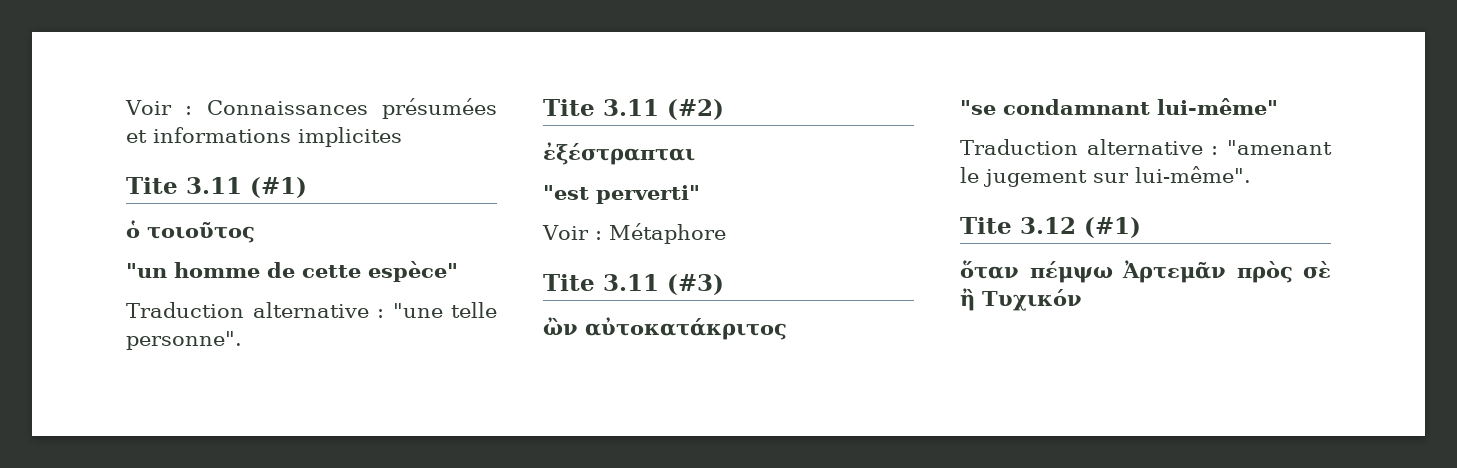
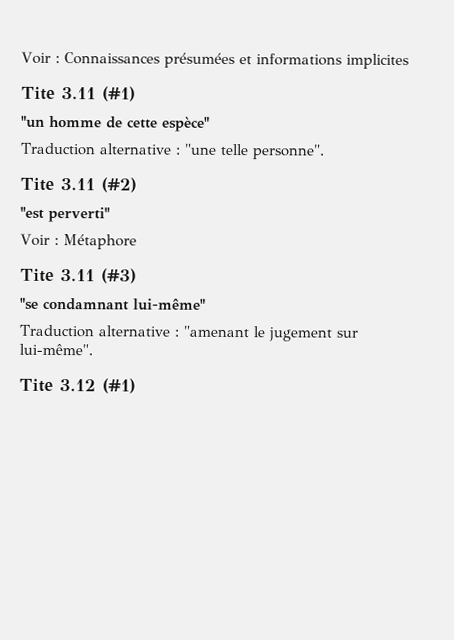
- ὁ τοιοῦτος
- ἐξέστραπται
- ὢν αὐτοκατάκριτος
- ὅταν πέμψω Ἀρτεμᾶν πρὸς σὲ ἢ Τυχικόν

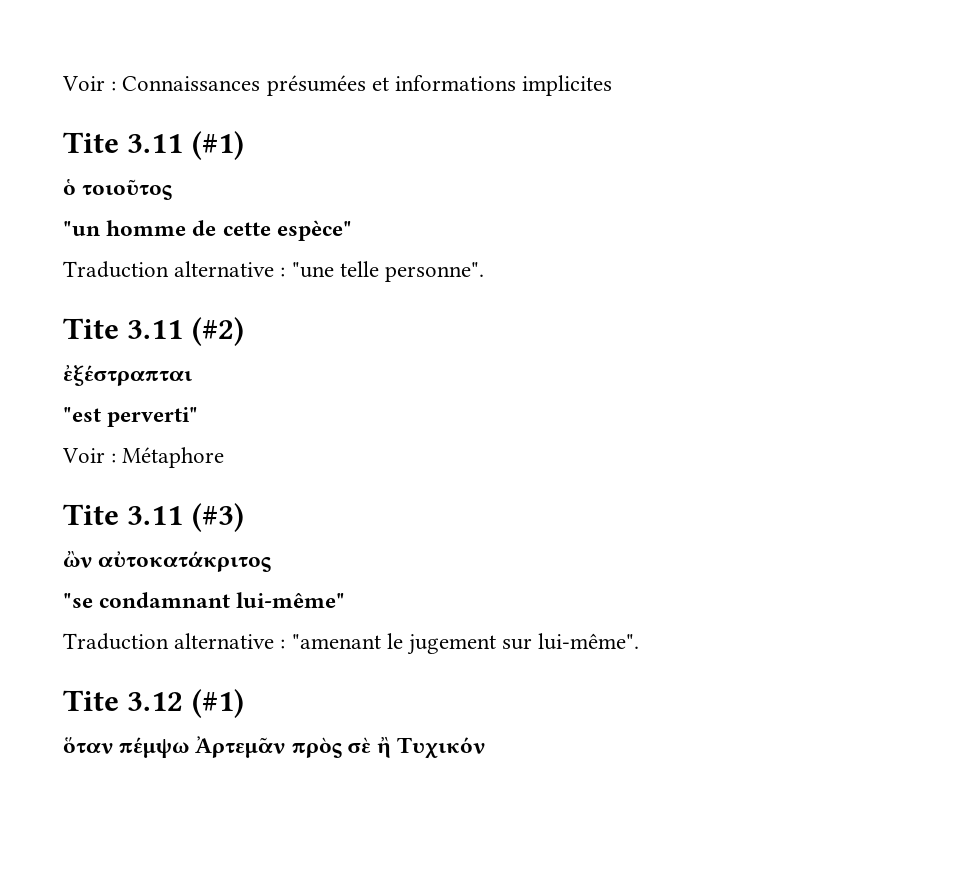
+ ὁ τοιοῦτος
+ ἐξέστραπται
+ ὢν αὐτοκατάκριτος
+ ὅταν πέμψω Ἀρτεμᾶν πρὸς σὲ ἢ Τυχικόν

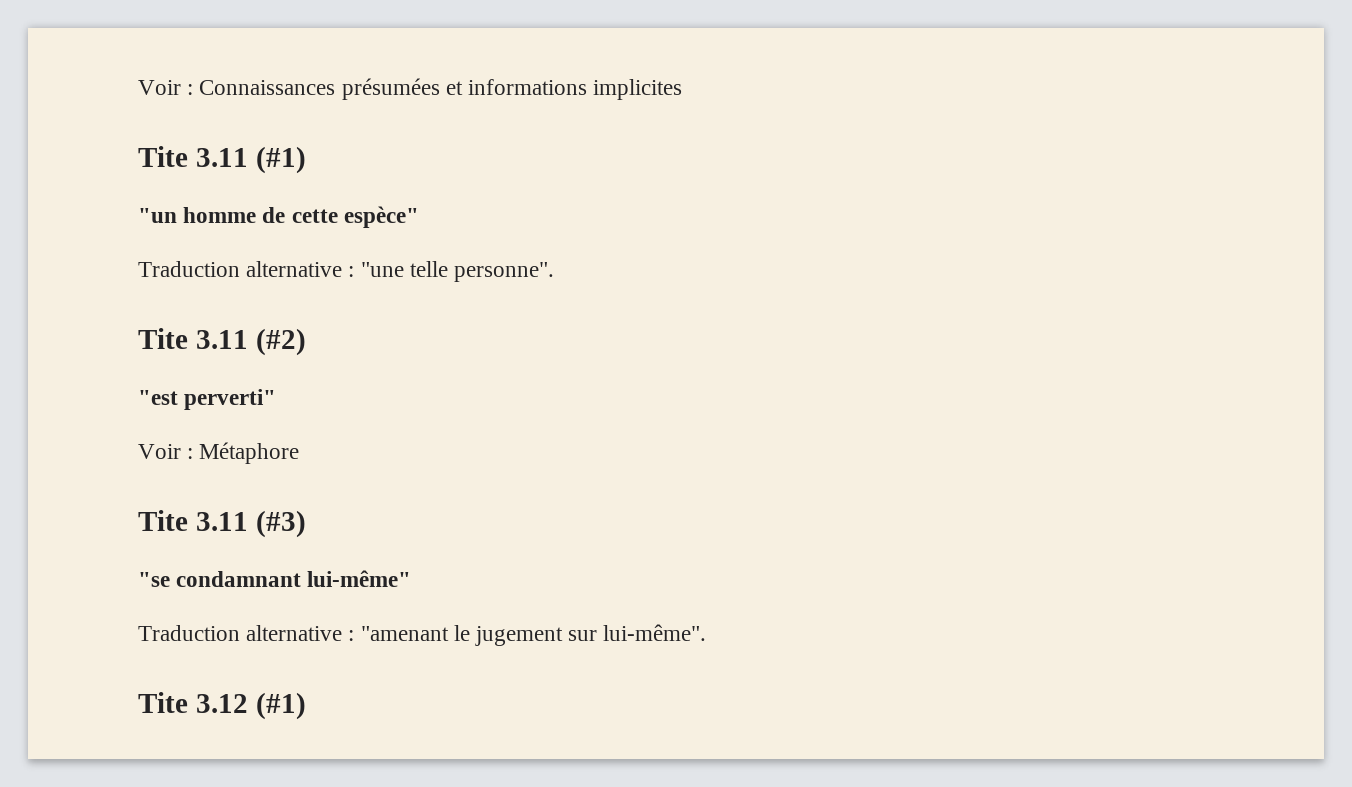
- ὁ τοιοῦτος
- ἐξέστραπται
- ὢν αὐτοκατάκριτος
- ὅταν πέμψω Ἀρτεμᾶν πρὸς σὲ ἢ Τυχικόν

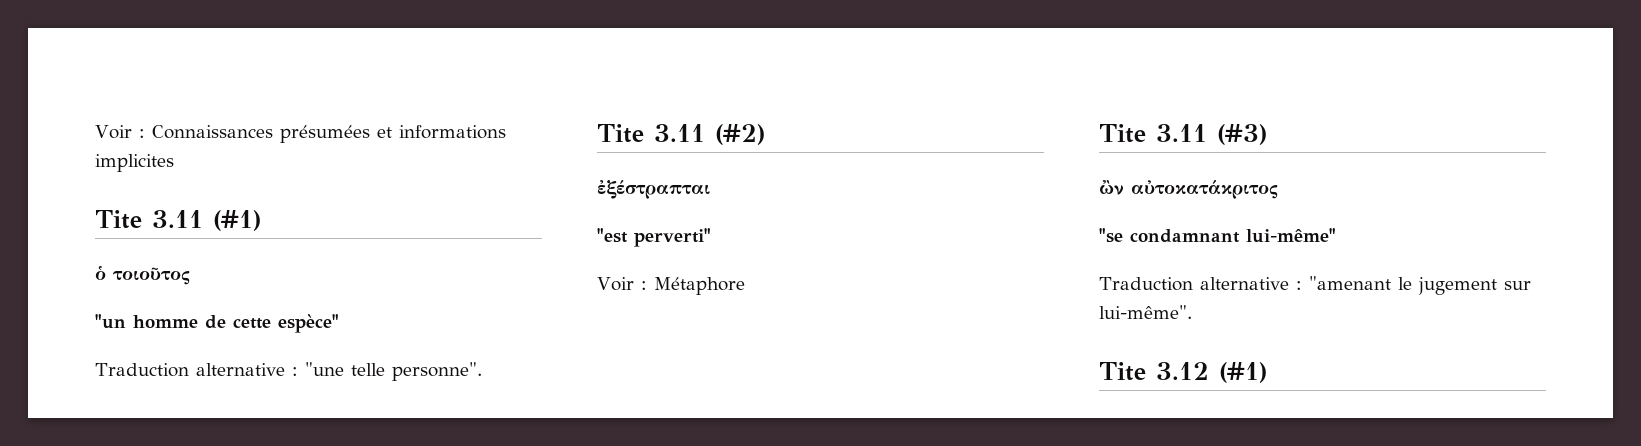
+ ὁ τοιοῦτος
+ ἐξέστραπται
+ ὢν αὐτοκατάκριτος

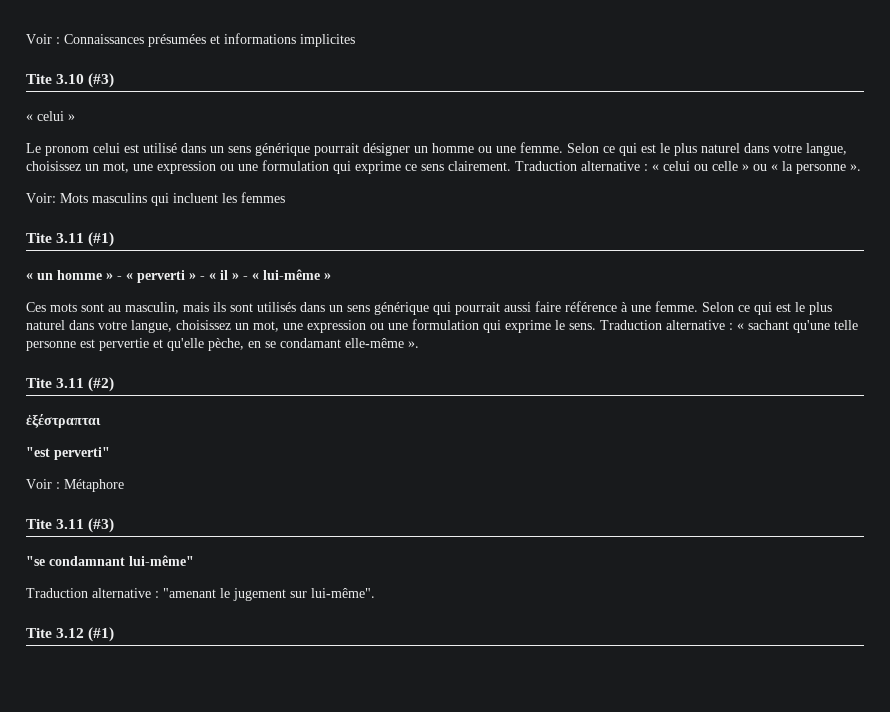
+ Tite 3.10 (#3)
+ « celui »
+ Le pronom celui est utilisé dans un sens générique pourrait désigner un homme ou une femme. Selon ce qui est le plus naturel dans votre langue, choisissez un mot, une expression ou une formulation qui exprime ce sens clairement. Traduction alternative : « celui ou celle » ou « la personne ».
+ Voir: Mots masculins qui incluent les femmes
  Tite 3.11 (#1)
- ὁ τοιοῦτος
- "un homme de cette espèce"
- Traduction alternative : "une telle personne".
+ « un homme » - « perverti » - « il » - « lui-même »
+ Ces mots sont au masculin, mais ils sont utilisés dans un sens générique qui pourrait aussi faire référence à une femme. Selon ce qui est le plus naturel dans votre langue, choisissez un mot, une expression ou une formulation qui exprime le sens. Traduction alternative : « sachant qu'une telle personne est pervertie et qu'elle pèche, en se condamant elle-même ».
- ὢν αὐτοκατάκριτος

